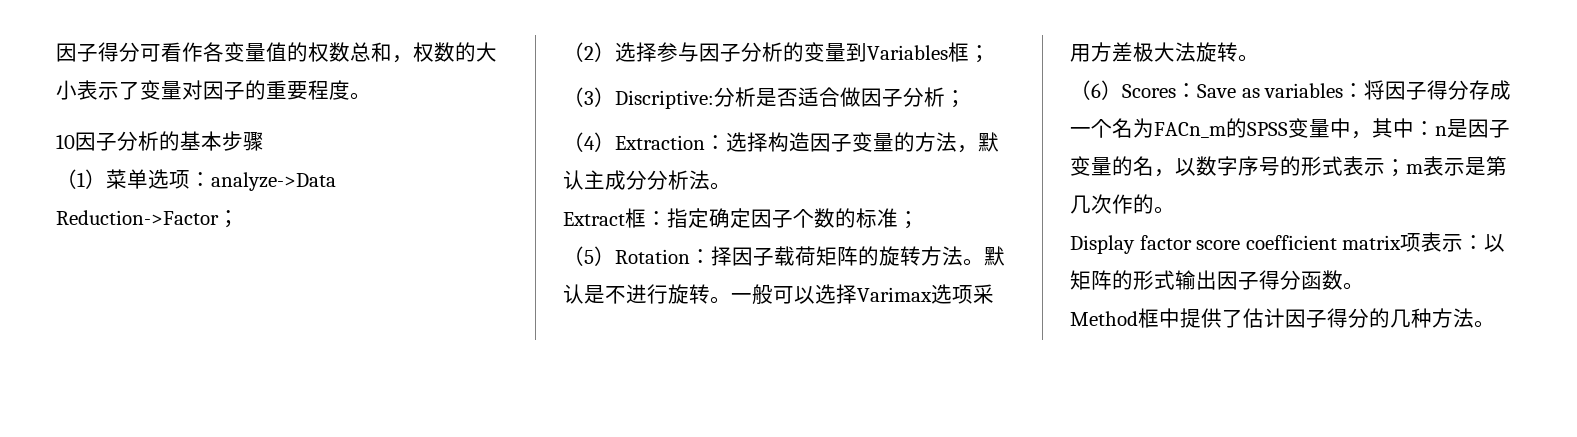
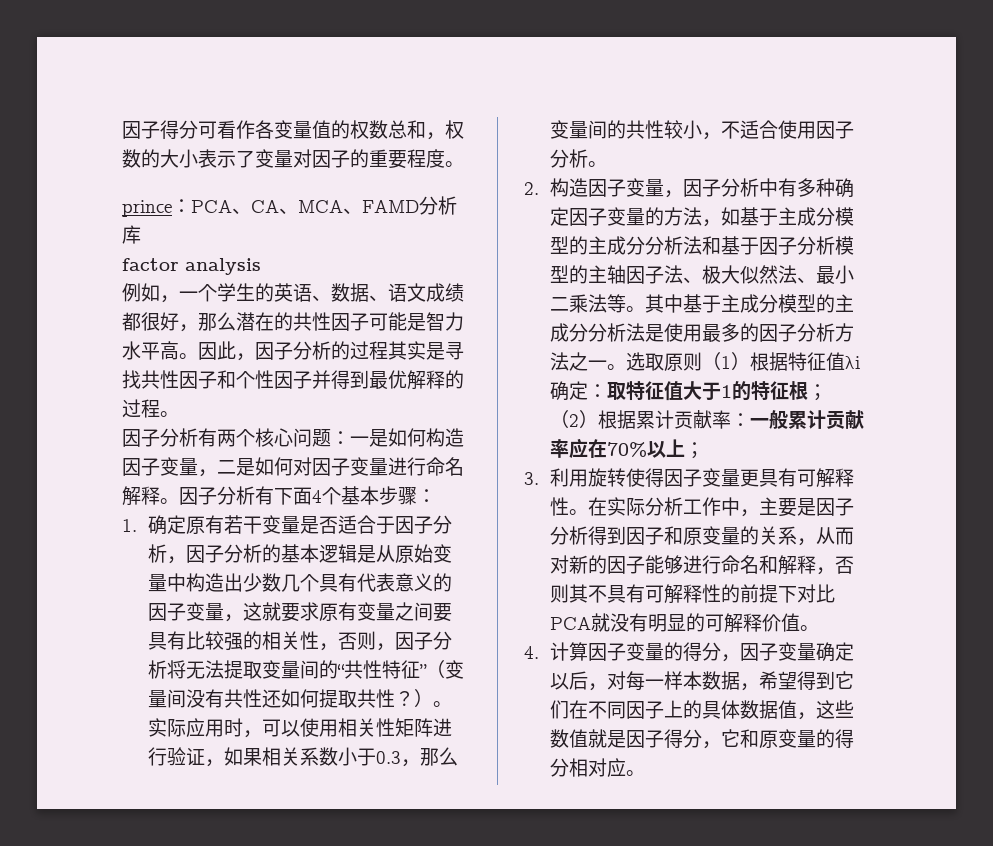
- 10因子分析的基本步骤
- （1）菜单选项：analyze->Data Reduction->Factor；
- （2）选择参与因子分析的变量到Variables框；
- （3）Discriptive:分析是否适合做因子分析；
- （4）Extraction：选择构造因子变量的方法，默认主成分分析法。
- Extract框：指定确定因子个数的标准；
- （5）Rotation：择因子载荷矩阵的旋转方法。默认是不进行旋转。一般可以选择Varimax选项采用方差极大法旋转。
- （6）Scores：Save as variables：将因子得分存成一个名为FACn_m的SPSS变量中，其中：n是因子变量的名，以数字序号的形式表示；m表示是第几次作的。
- Display factor score coefficient matrix项表示：以矩阵的形式输出因子得分函数。
- Method框中提供了估计因子得分的几种方法。
+ prince：PCA、CA、MCA、FAMD分析库
+ factor analysis
+ 例如，一个学生的英语、数据、语文成绩都很好，那么潜在的共性因子可能是智力水平高。因此，因子分析的过程其实是寻找共性因子和个性因子并得到最优解释的过程。
+ 因子分析有两个核心问题：一是如何构造因子变量，二是如何对因子变量进行命名解释。因子分析有下面4个基本步骤：
+ 1.确定原有若干变量是否适合于因子分析，因子分析的基本逻辑是从原始变量中构造出少数几个具有代表意义的因子变量，这就要求原有变量之间要具有比较强的相关性，否则，因子分析将无法提取变量间的“共性特征”（变量间没有共性还如何提取共性？）。实际应用时，可以使用相关性矩阵进行验证，如果相关系数小于0.3，那么变量间的共性较小，不适合使用因子分析。
+ 2.构造因子变量，因子分析中有多种确定因子变量的方法，如基于主成分模型的主成分分析法和基于因子分析模型的主轴因子法、极大似然法、最小二乘法等。其中基于主成分模型的主成分分析法是使用最多的因子分析方法之一。选取原则（1）根据特征值λi确定：取特征值大于1的特征根；（2）根据累计贡献率：一般累计贡献率应在70%以上；
+ 3.利用旋转使得因子变量更具有可解释性。在实际分析工作中，主要是因子分析得到因子和原变量的关系，从而对新的因子能够进行命名和解释，否则其不具有可解释性的前提下对比PCA就没有明显的可解释价值。
+ 4.计算因子变量的得分，因子变量确定以后，对每一样本数据，希望得到它们在不同因子上的具体数据值，这些数值就是因子得分，它和原变量的得分相对应。

